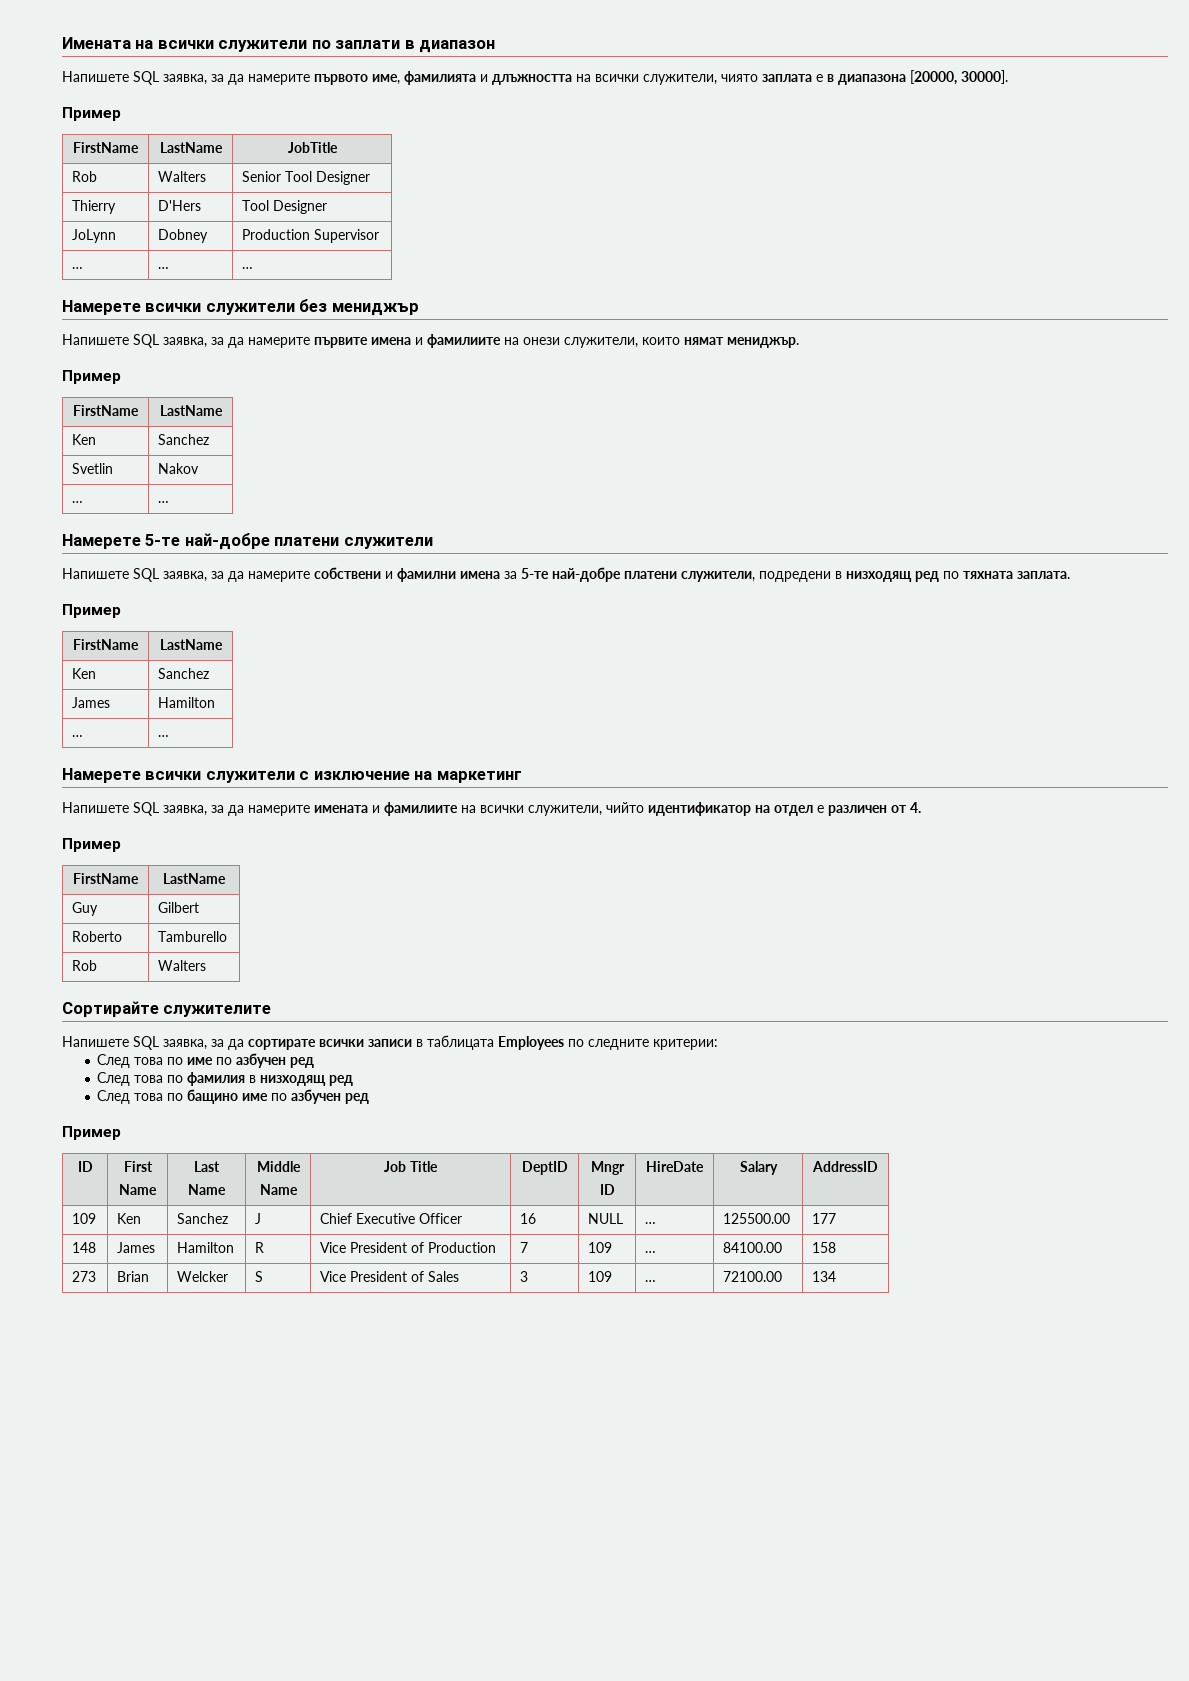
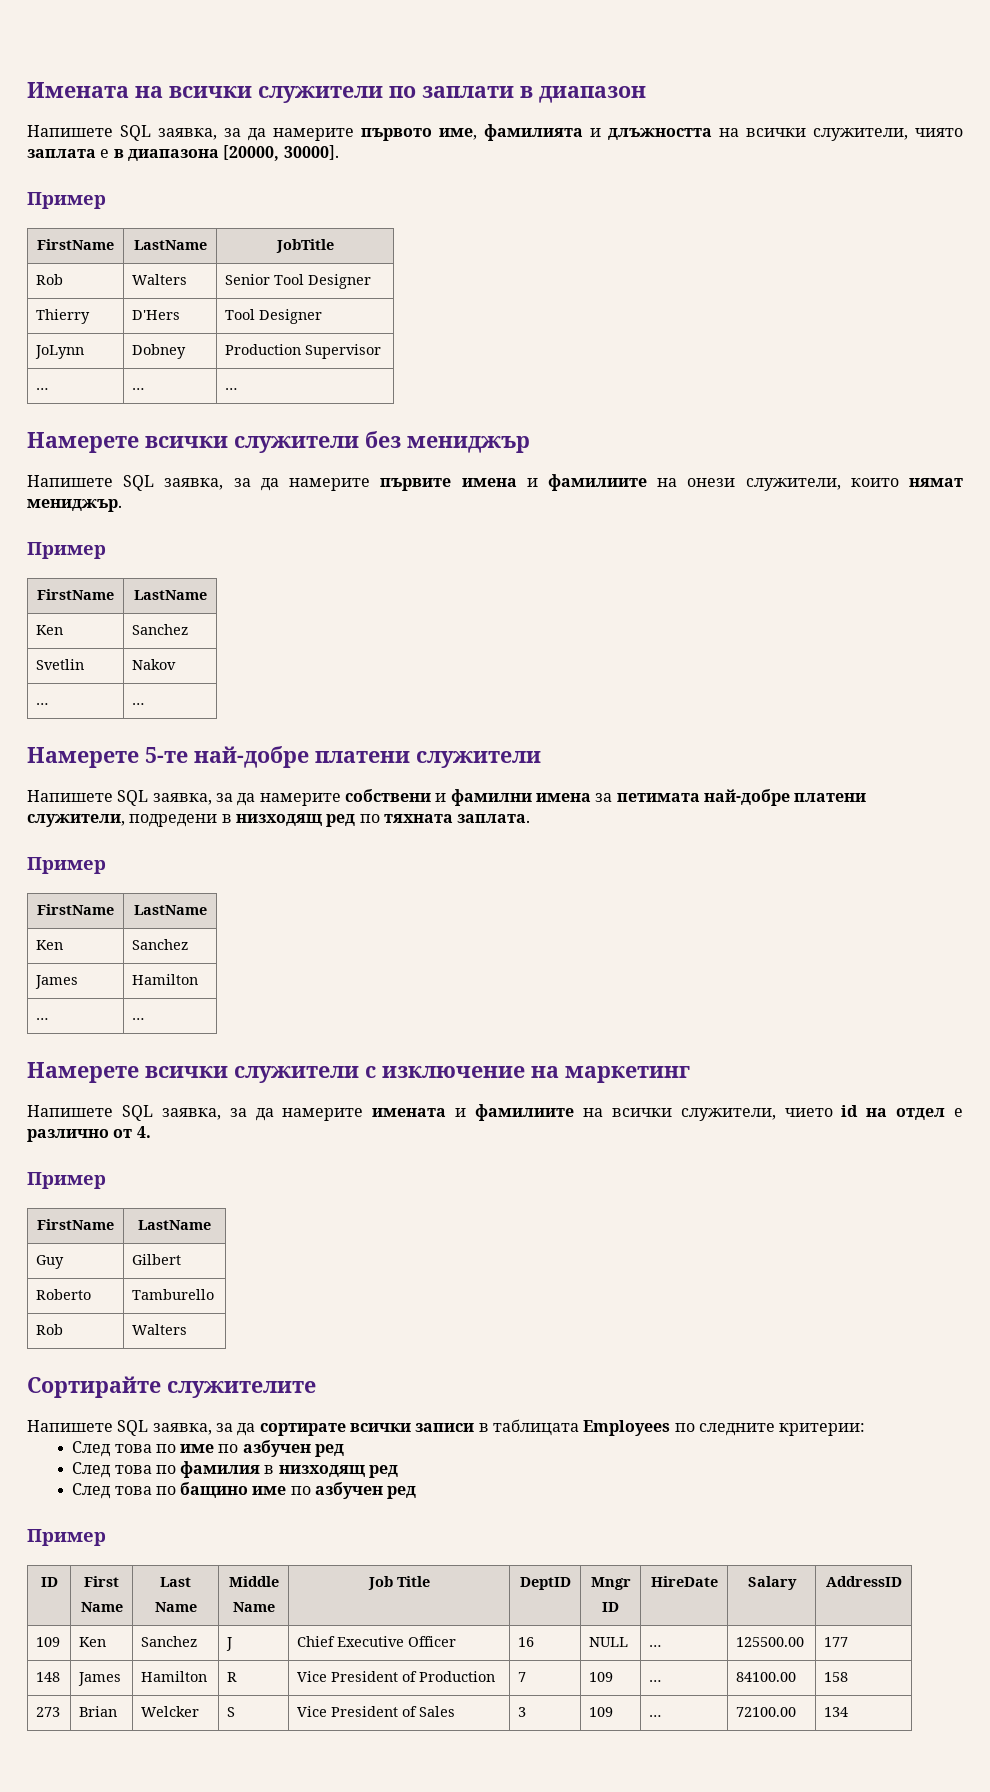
- Напишете SQL заявка, за да намерите собствени и фамилни имена за 5-те най-добре платени служители, подредени в низходящ ред по тяхната заплата.
+ Напишете SQL заявка, за да намерите собствени и фамилни имена за петимата най-добре платени служители, подредени в низходящ ред по тяхната заплата.
- Напишете SQL заявка, за да намерите имената и фамилиите на всички служители, чийто идентификатор на отдел е различен от 4.
+ Напишете SQL заявка, за да намерите имената и фамилиите на всички служители, чието id на отдел е различно от 4.

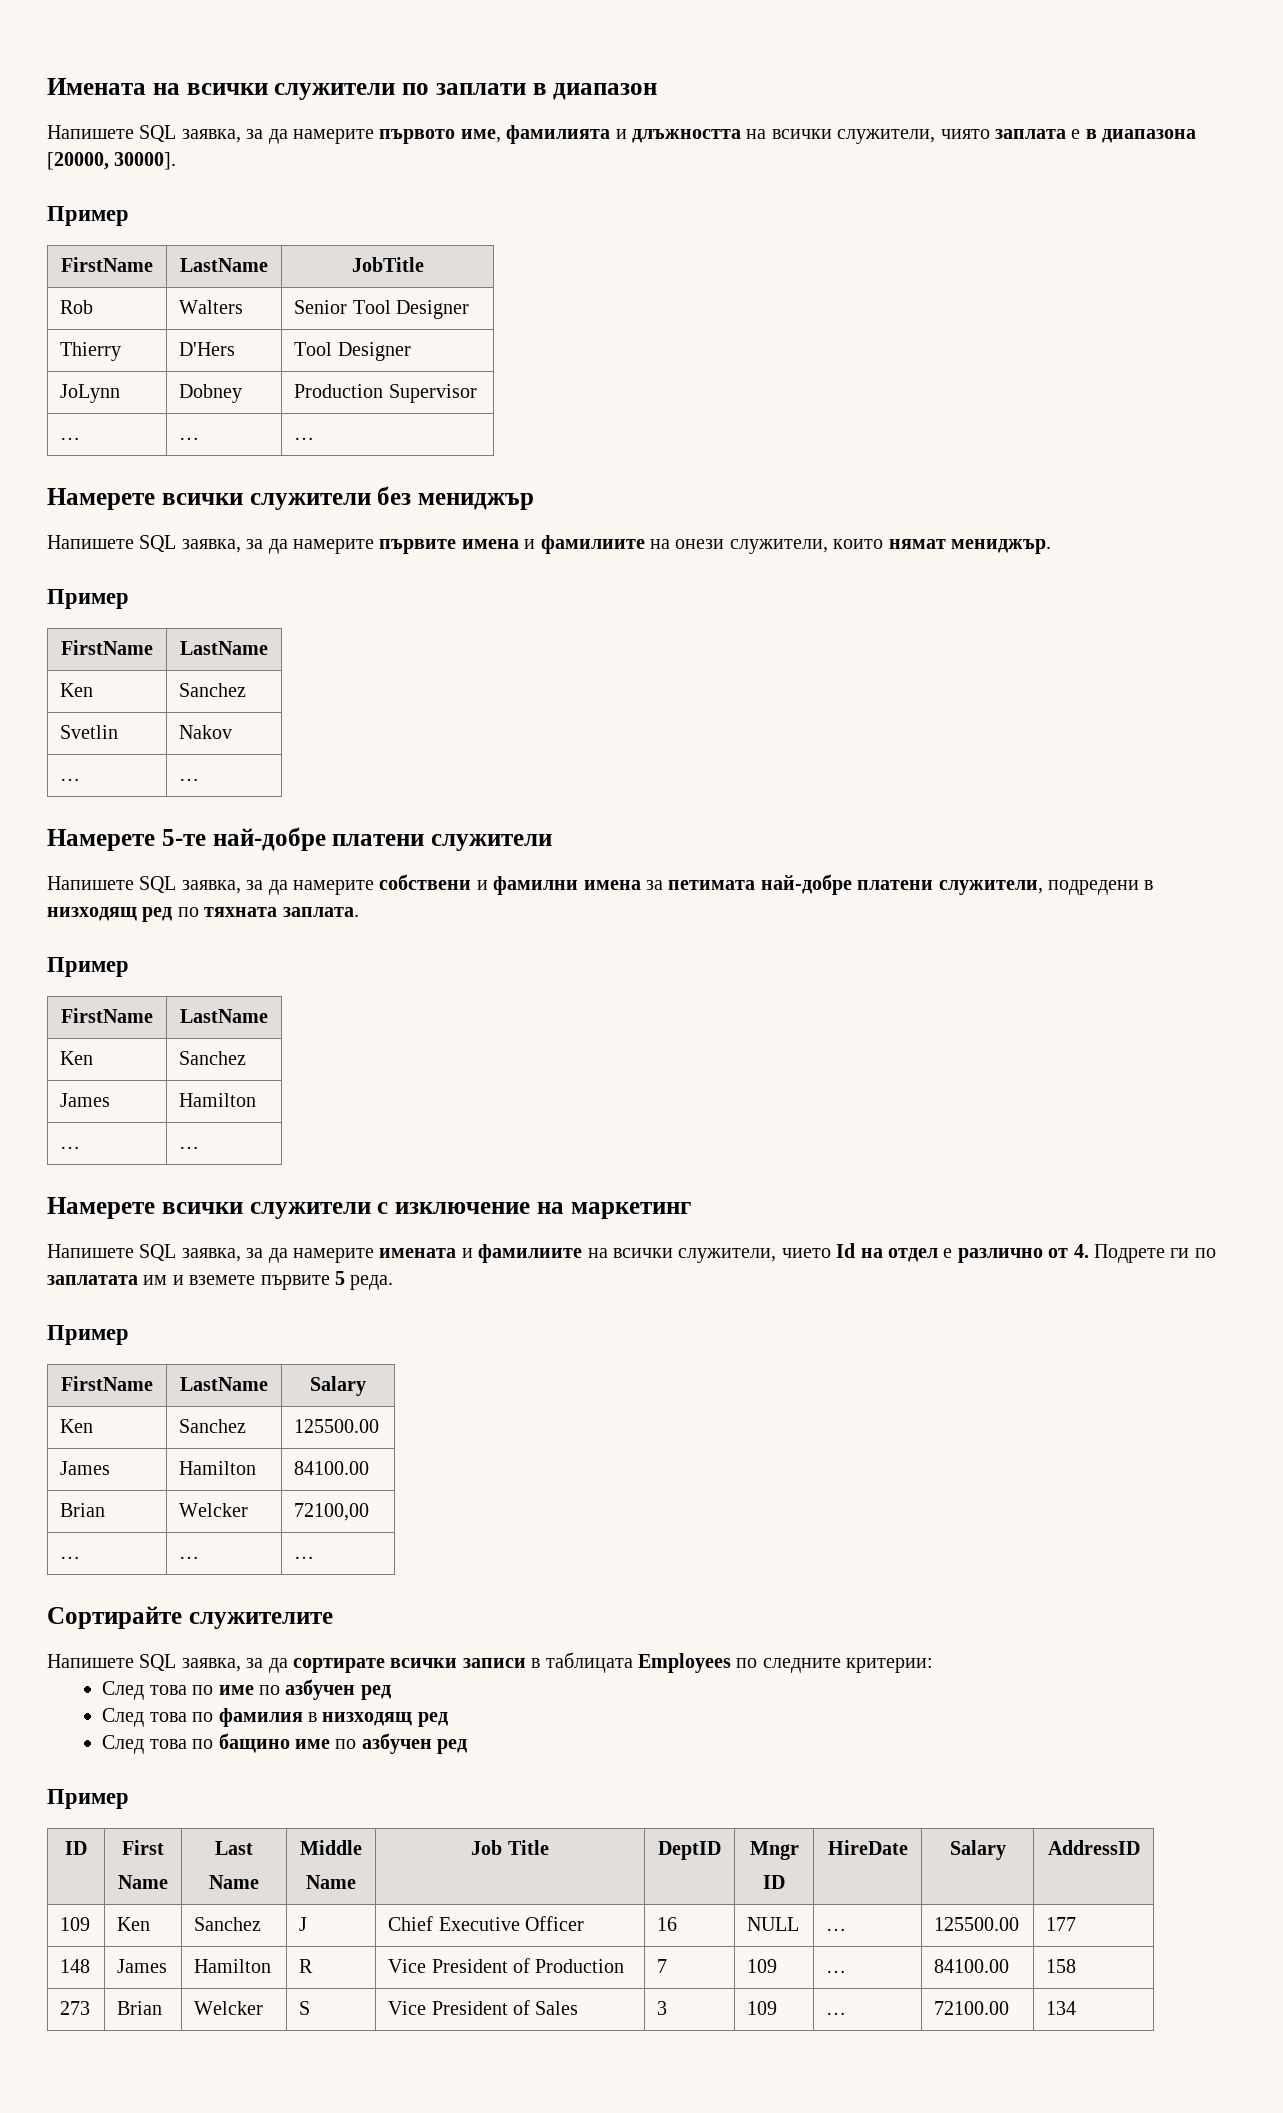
- Напишете SQL заявка, за да намерите имената и фамилиите на всички служители, чието id на отдел е различно от 4.
+ Напишете SQL заявка, за да намерите имената и фамилиите на всички служители, чието Id на отдел е различно от 4. Подрете ги по заплатата им и вземете първите 5 реда.
  Пример
- FirstName | LastName
- Guy | Gilbert
- Roberto | Tamburello
- Rob | Walters
+ FirstName | LastName | Salary
+ Ken | Sanchez | 125500.00
+ James | Hamilton | 84100.00
+ Brian | Welcker | 72100,00
+ … | … | …

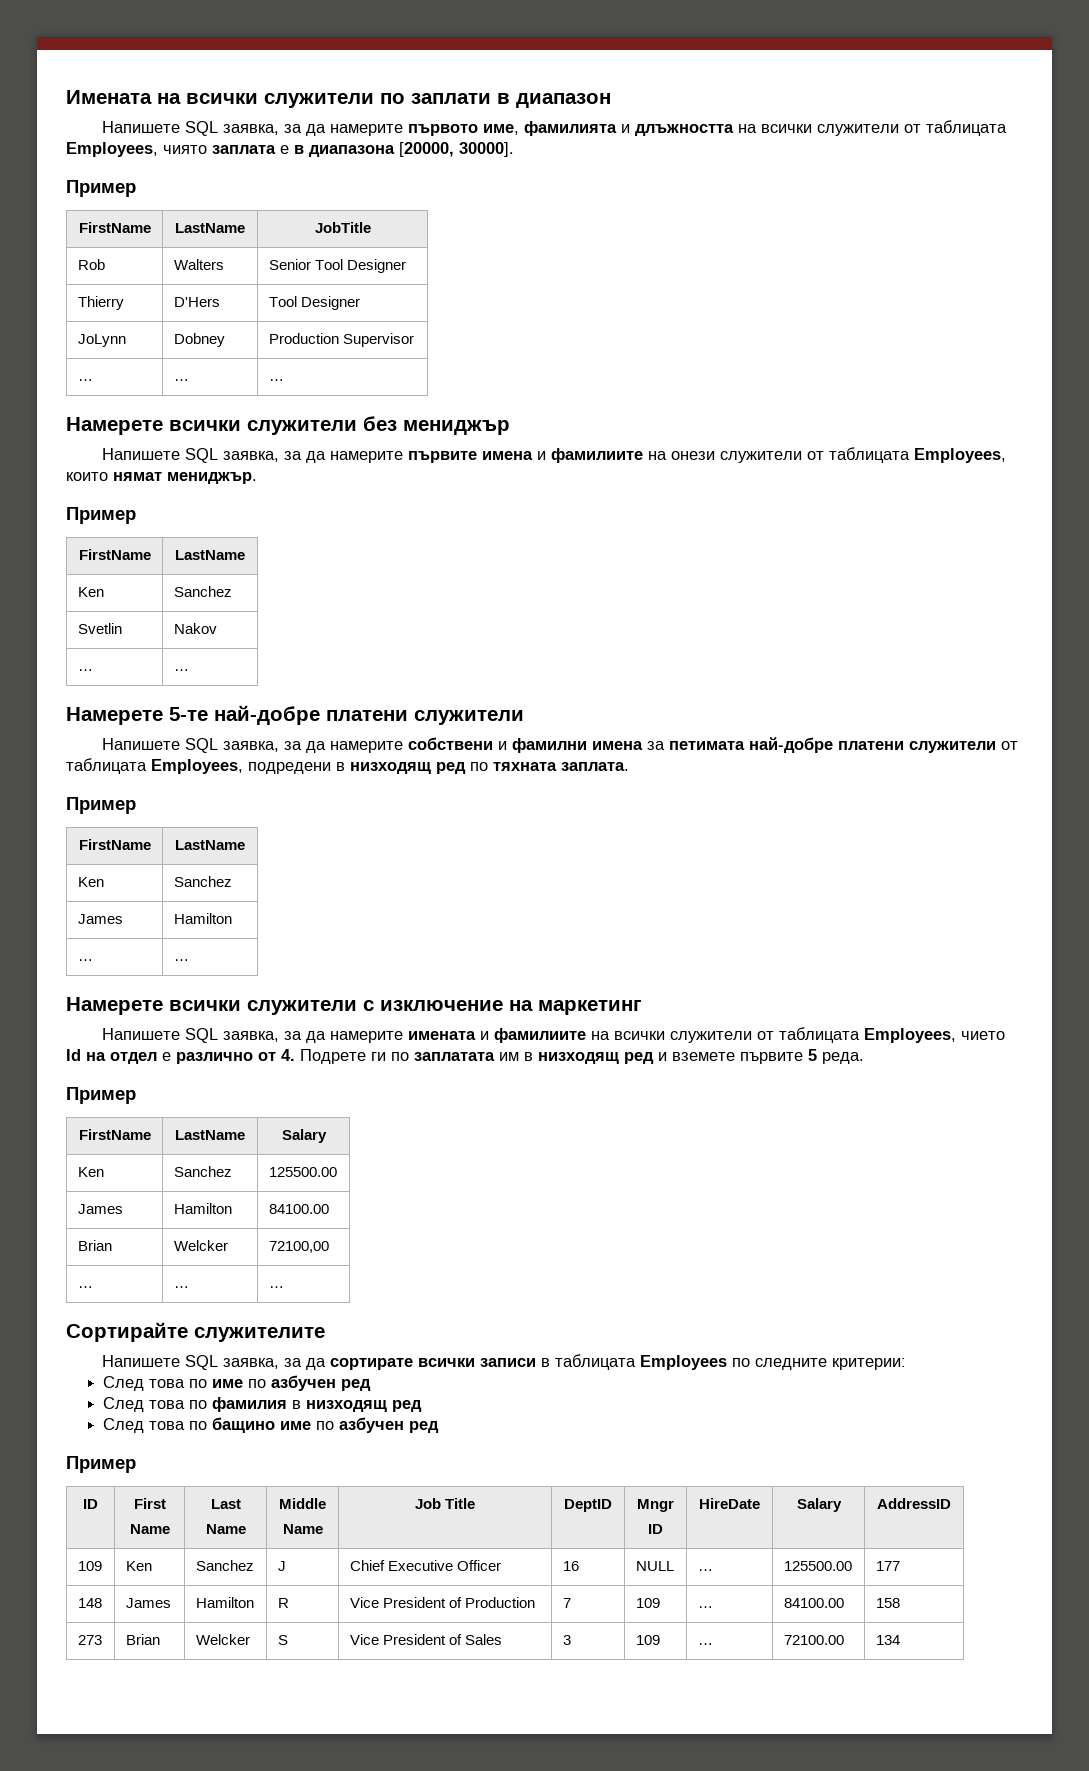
- Напишете SQL заявка, за да намерите първото име, фамилията и длъжността на всички служители, чиято заплата е в диапазона [20000, 30000].
+ Напишете SQL заявка, за да намерите първото име, фамилията и длъжността на всички служители от таблицата Employees, чиято заплата е в диапазона [20000, 30000].
- Напишете SQL заявка, за да намерите първите имена и фамилиите на онези служители, които нямат мениджър.
+ Напишете SQL заявка, за да намерите първите имена и фамилиите на онези служители от таблицата Employees, които нямат мениджър.
- Напишете SQL заявка, за да намерите собствени и фамилни имена за петимата най-добре платени служители, подредени в низходящ ред по тяхната заплата.
+ Напишете SQL заявка, за да намерите собствени и фамилни имена за петимата най-добре платени служители от таблицата Employees, подредени в низходящ ред по тяхната заплата.
- Напишете SQL заявка, за да намерите имената и фамилиите на всички служители, чието Id на отдел е различно от 4. Подрете ги по заплатата им и вземете първите 5 реда.
+ Напишете SQL заявка, за да намерите имената и фамилиите на всички служители от таблицата Employees, чието Id на отдел е различно от 4. Подрете ги по заплатата им в низходящ ред и вземете първите 5 реда.

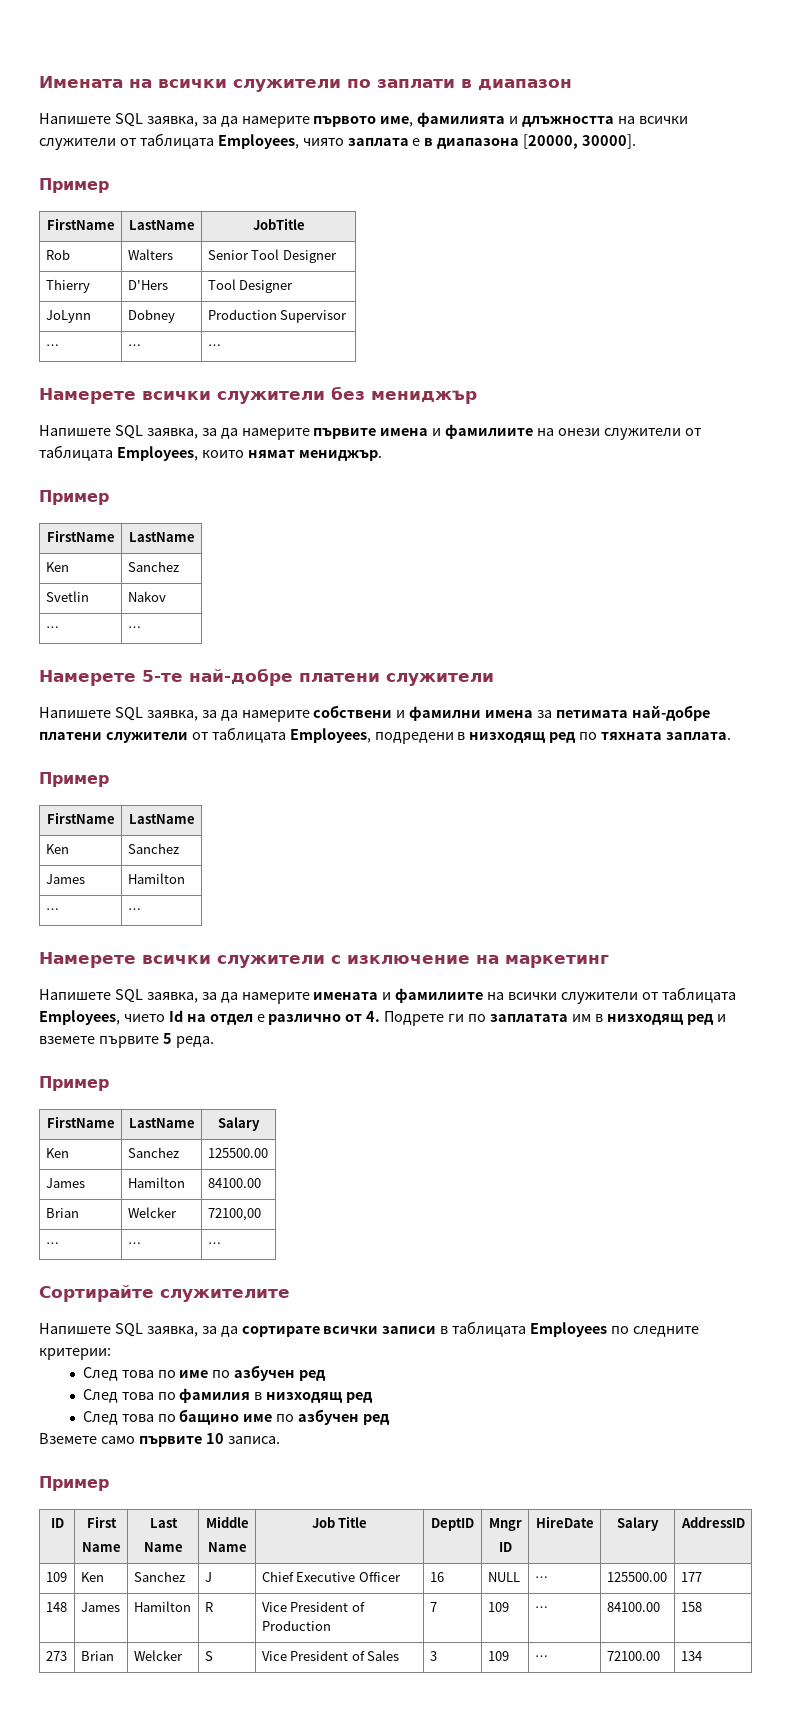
+ Вземете само първите 10 записа.

